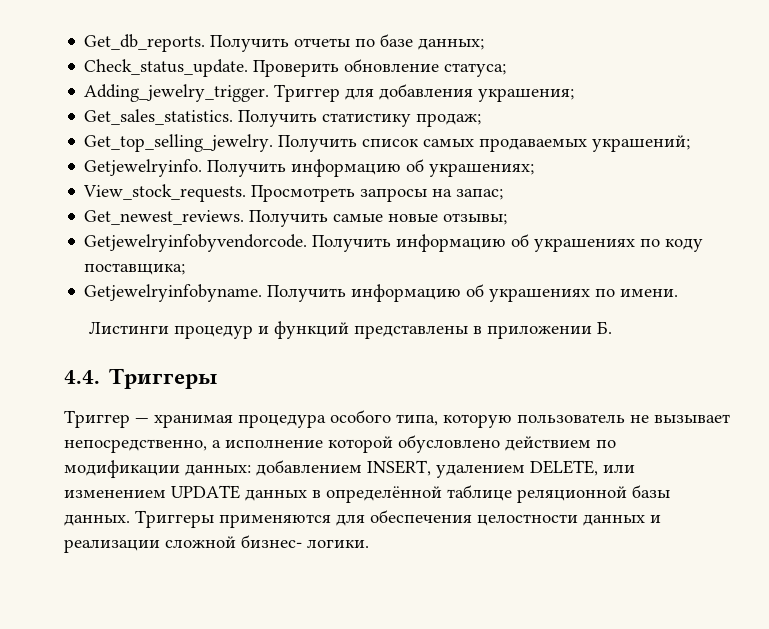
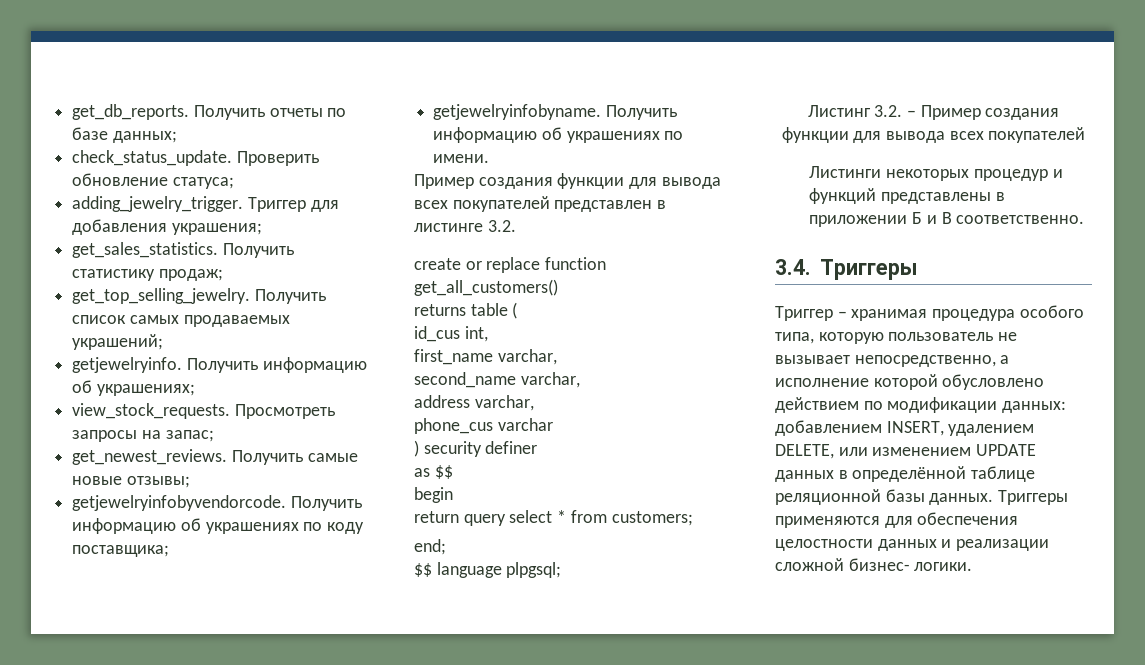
- Get_db_reports.
+ get_db_reports.
- Check_status_update.
+ check_status_update.
- Adding_jewelry_trigger.
+ adding_jewelry_trigger.
- Get_sales_statistics.
+ get_sales_statistics.
- Get_top_selling_jewelry.
+ get_top_selling_jewelry.
- Getjewelryinfo.
+ getjewelryinfo.
- View_stock_requests.
+ view_stock_requests.
- Get_newest_reviews.
+ get_newest_reviews.
- Getjewelryinfobyvendorcode.
+ getjewelryinfobyvendorcode.
- Getjewelryinfobyname.
+ getjewelryinfobyname.
+ Пример создания функции для вывода всех покупателей представлен в листинге 3.2.
+ create or replace function get_all_customers()
+ returns table (
+ id_cus int,
+ first_name varchar,
+ second_name varchar,
+ address varchar,
+ phone_cus varchar
+ ) security definer
+ as $$
+ begin
+ return query select * from customers;
+ end;
+ $$ language plpgsql;
+ Листинг 3.2. – Пример создания функции для вывода всех покупателей
- Листинги процедур и функций представлены в приложении Б.
- 4.4. Триггеры
+ Листинги некоторых процедур и функций представлены в приложении Б и В соответственно.
+ 3.4. Триггеры
- Триггер — хранимая процедура особого типа, которую пользователь не вызывает непосредственно, а исполнение которой обусловлено действием по модификации данных: добавлением INSERT, удалением DELETE, или изменением UPDATE данных в определённой таблице реляционной базы данных.
+ Триггер – хранимая процедура особого типа, которую пользователь не вызывает непосредственно, а исполнение которой обусловлено действием по модификации данных: добавлением INSERT, удалением DELETE, или изменением UPDATE данных в определённой таблице реляционной базы данных.

